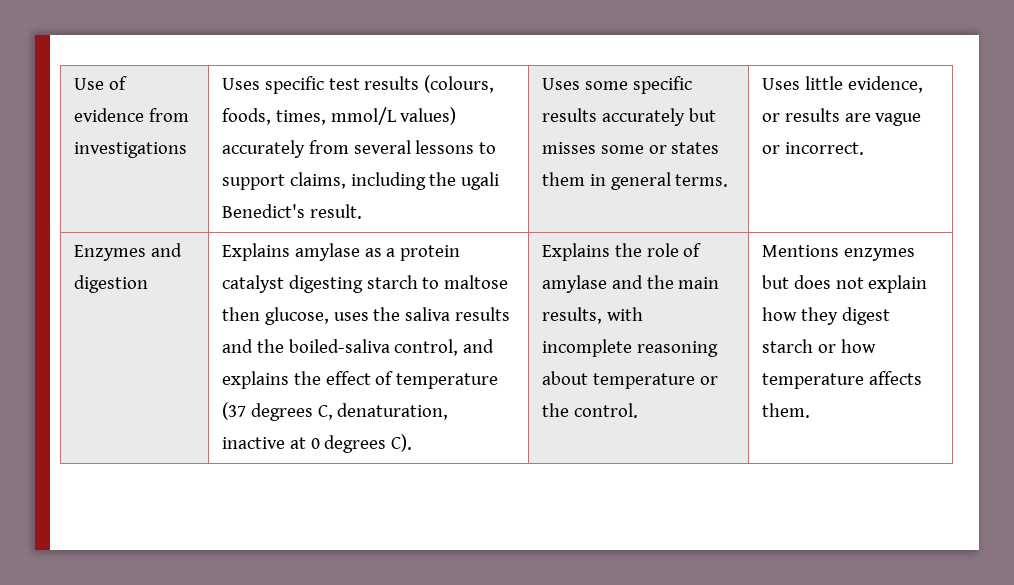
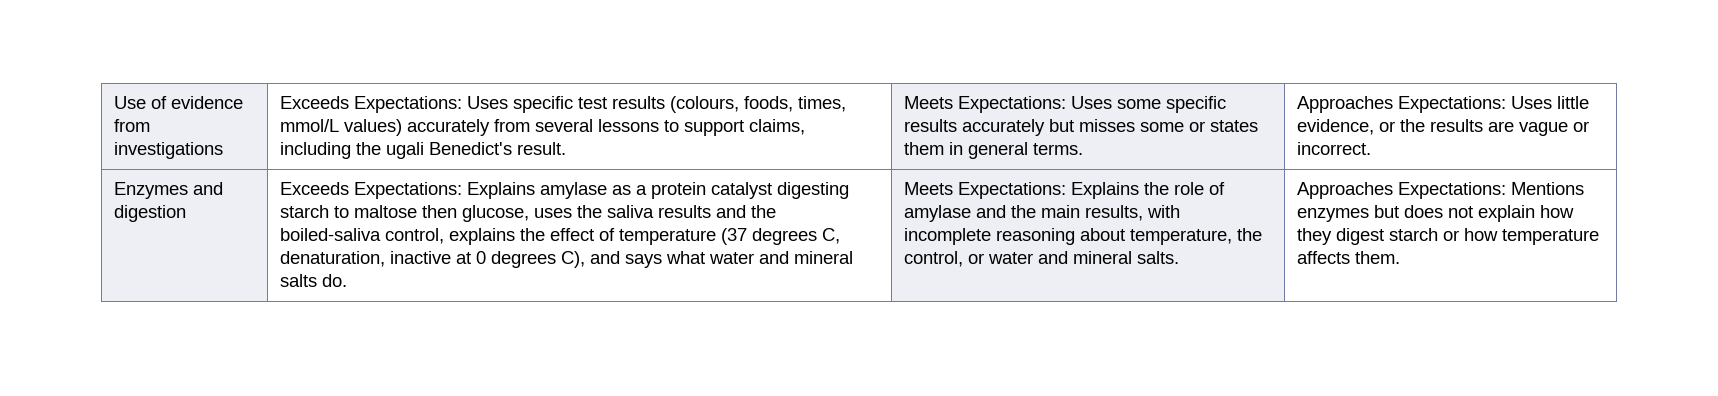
- Uses specific test results (colours, foods, times, mmol/L values) accurately from several lessons to support claims, including the ugali Benedict's result.
+ Exceeds Expectations: Uses specific test results (colours, foods, times, mmol/L values) accurately from several lessons to support claims, including the ugali Benedict's result.
- Uses some specific results accurately but misses some or states them in general terms.
+ Meets Expectations: Uses some specific results accurately but misses some or states them in general terms.
- Uses little evidence, or results are vague or incorrect.
+ Approaches Expectations: Uses little evidence, or the results are vague or incorrect.
- Enzymes and digestion | Explains amylase as a protein catalyst digesting starch to maltose then glucose, uses the saliva results and the boiled-saliva control, and explains the effect of temperature (37 degrees C, denaturation, inactive at 0 degrees C). | Explains the role of amylase and the main results, with incomplete reasoning about temperature or the control. | Mentions enzymes but does not explain how they digest starch or how temperature affects them.
+ Enzymes and digestion | Exceeds Expectations: Explains amylase as a protein catalyst digesting starch to maltose then glucose, uses the saliva results and the boiled-saliva control, explains the effect of temperature (37 degrees C, denaturation, inactive at 0 degrees C), and says what water and mineral salts do. | Meets Expectations: Explains the role of amylase and the main results, with incomplete reasoning about temperature, the control, or water and mineral salts. | Approaches Expectations: Mentions enzymes but does not explain how they digest starch or how temperature affects them.

